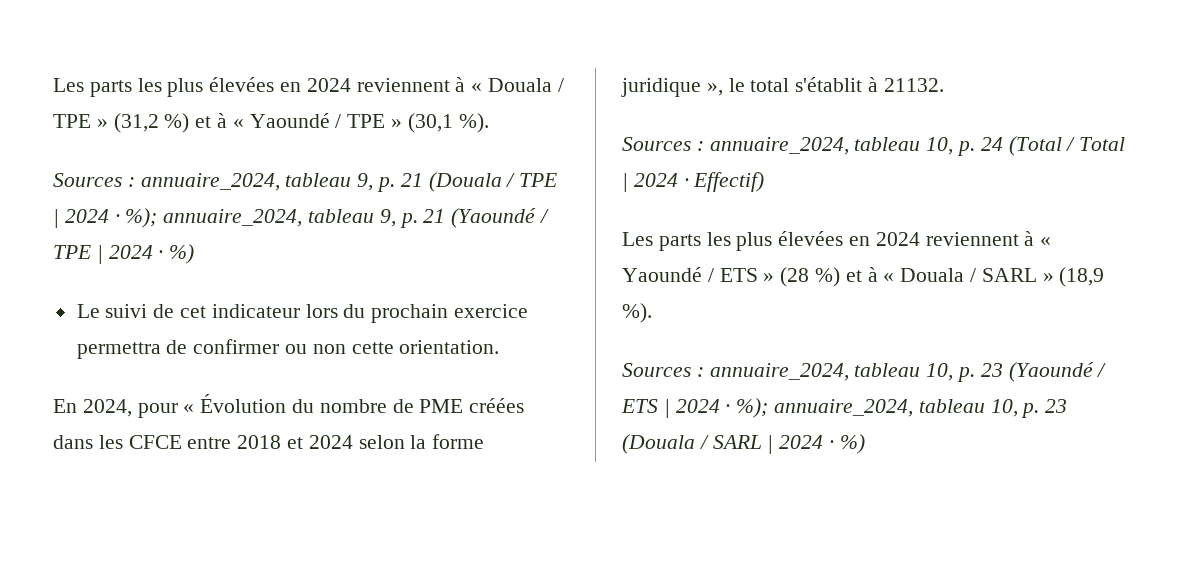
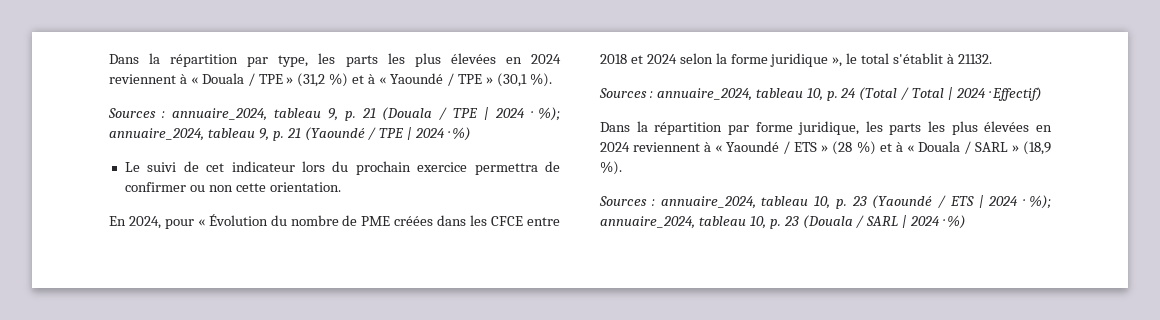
- Les parts les plus élevées en 2024 reviennent à « Douala / TPE » (31,2 %) et à « Yaoundé / TPE » (30,1 %).
+ Dans la répartition par type, les parts les plus élevées en 2024 reviennent à « Douala / TPE » (31,2 %) et à « Yaoundé / TPE » (30,1 %).
- Les parts les plus élevées en 2024 reviennent à « Yaoundé / ETS » (28 %) et à « Douala / SARL » (18,9 %).
+ Dans la répartition par forme juridique, les parts les plus élevées en 2024 reviennent à « Yaoundé / ETS » (28 %) et à « Douala / SARL » (18,9 %).

